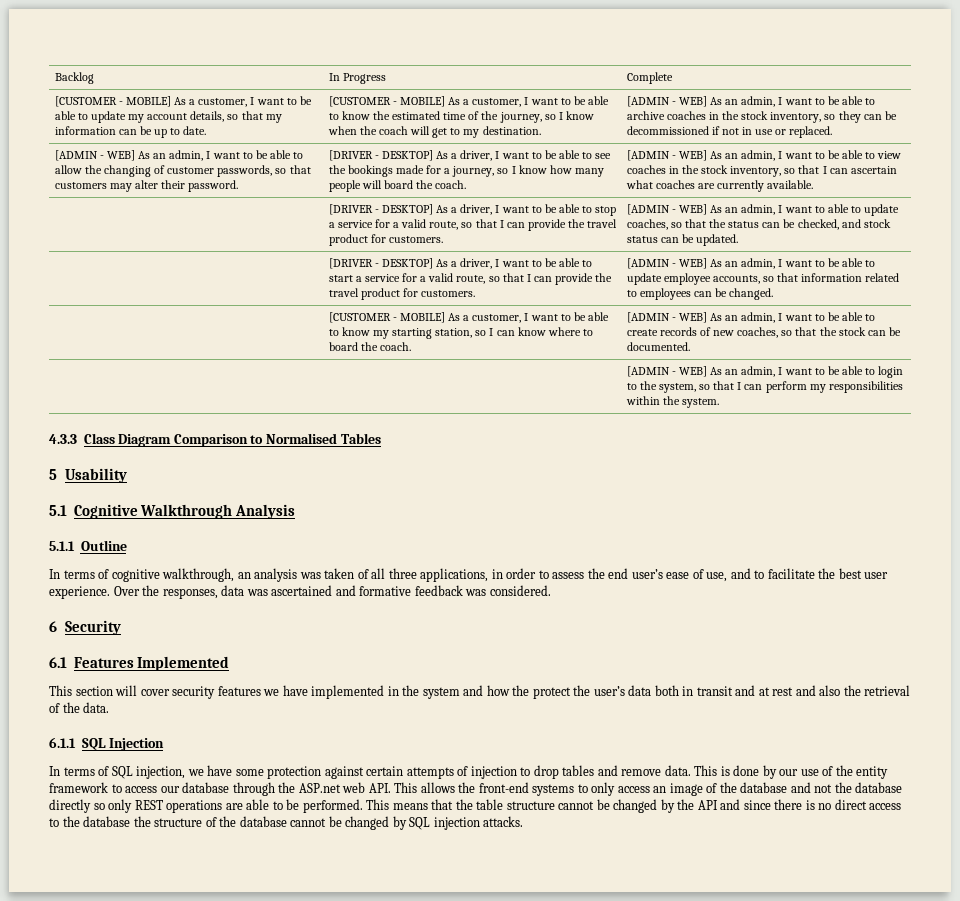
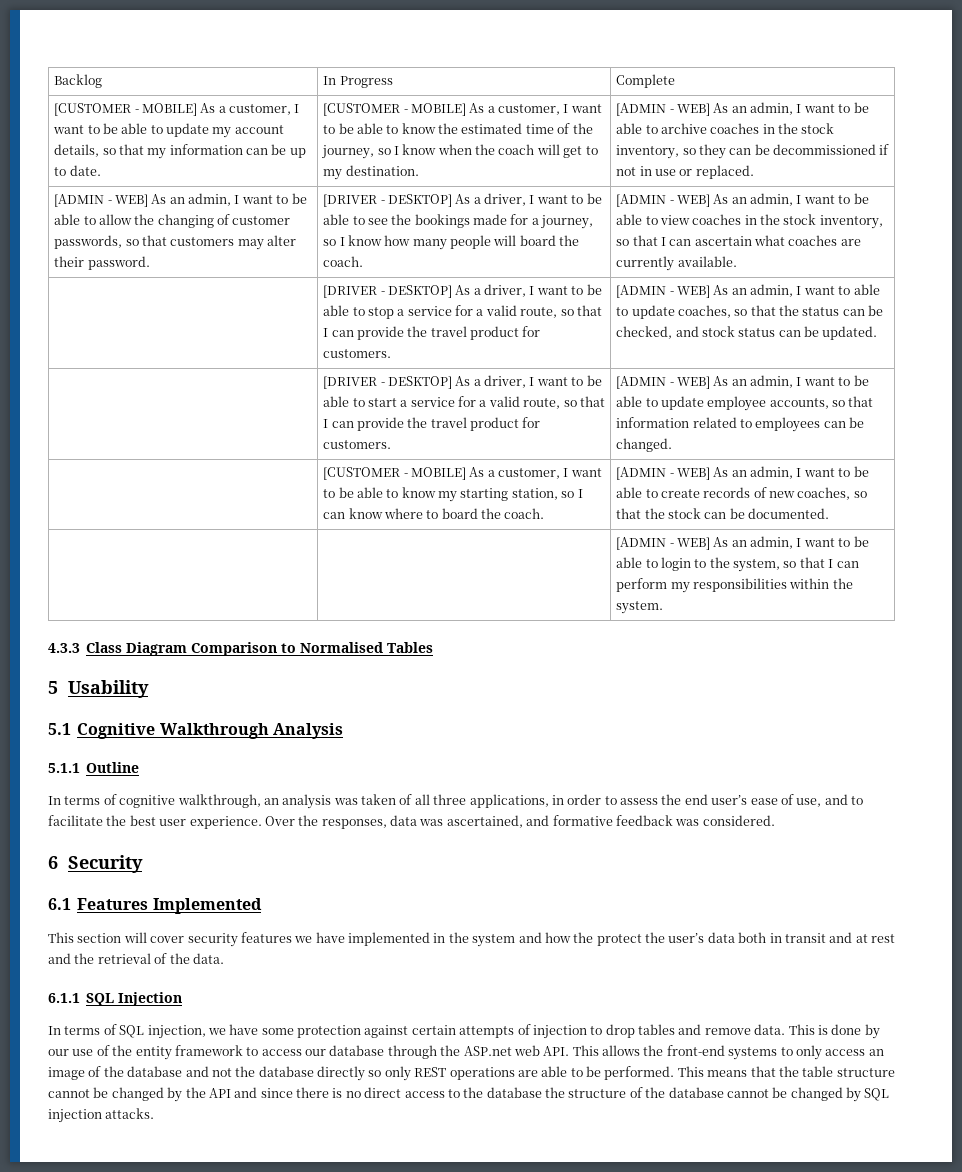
- Over the responses, data was ascertained and formative feedback was considered.
+ Over the responses, data was ascertained, and formative feedback was considered.
- This section will cover security features we have implemented in the system and how the protect the user’s data both in transit and at rest and also the retrieval of the data.
+ This section will cover security features we have implemented in the system and how the protect the user’s data both in transit and at rest and the retrieval of the data.

